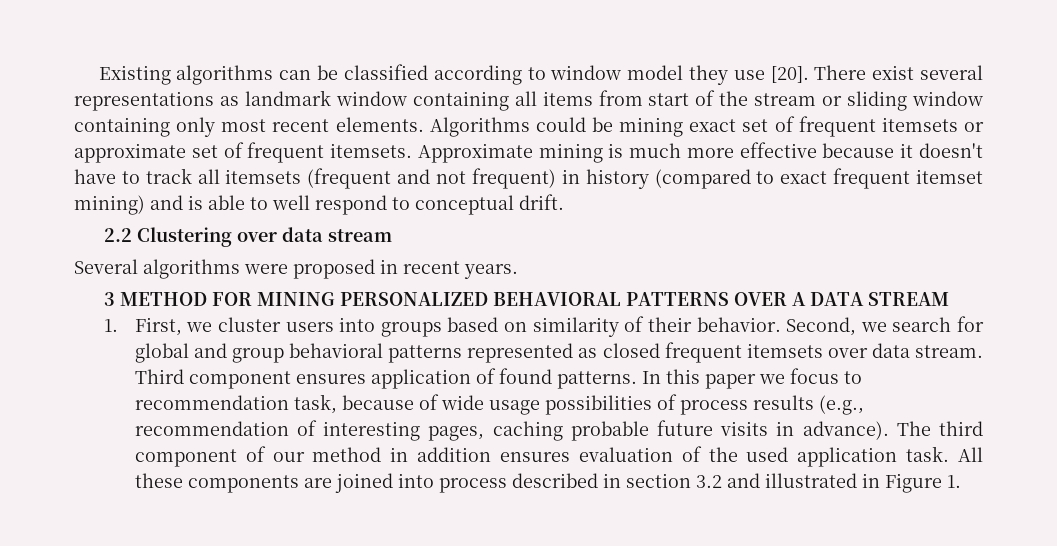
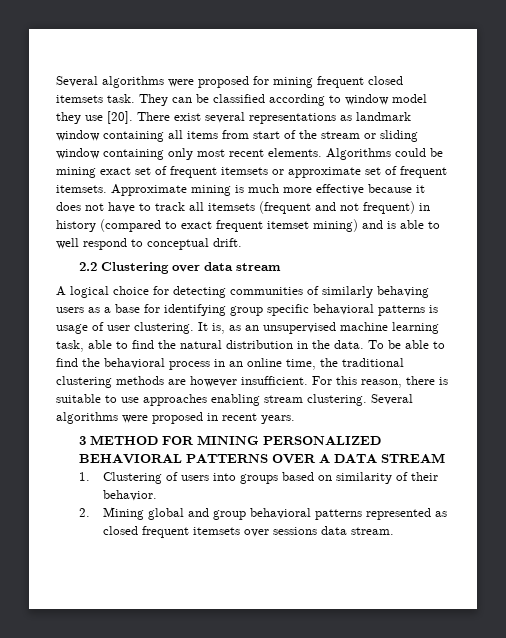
- Existing algorithms can be classified according to window model they use [20].
+ Several algorithms were proposed for mining frequent closed itemsets task. They can be classified according to window model they use [20].
- Approximate mining is much more effective because it doesn't have to track all itemsets (frequent and not frequent) in history (compared to exact frequent itemset mining) and is able to well respond to conceptual drift.
+ Approximate mining is much more effective because it does not have to track all itemsets (frequent and not frequent) in history (compared to exact frequent itemset mining) and is able to well respond to conceptual drift.
+ A logical choice for detecting communities of similarly behaving users as a base for identifying group specific behavioral patterns is usage of user clustering. It is, as an unsupervised machine learning task, able to find the natural distribution in the data. To be able to find the behavioral process in an online time, the traditional clustering methods are however insufficient. For this reason, there is suitable to use approaches enabling stream clustering.
- 1. First, we cluster users into groups based on similarity of their behavior. Second, we search for global and group behavioral patterns represented as closed frequent itemsets over data stream. Third component ensures application of found patterns. In this paper we focus to recommendation task, because of wide usage possibilities of process results (e.g., recommendation of interesting pages, caching probable future visits in advance). The third component of our method in addition ensures evaluation of the used application task. All these components are joined into process described in section 3.2 and illustrated in Figure 1.
+ 1. Clustering of users into groups based on similarity of their behavior.
+ 2. Mining global and group behavioral patterns represented as closed frequent itemsets over sessions data stream.

